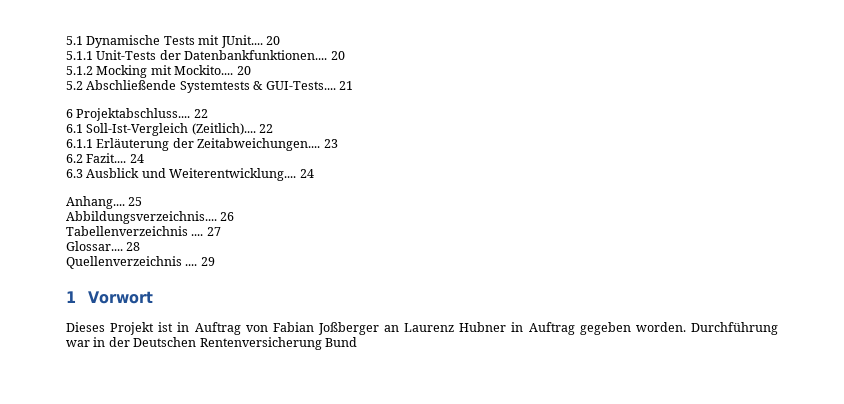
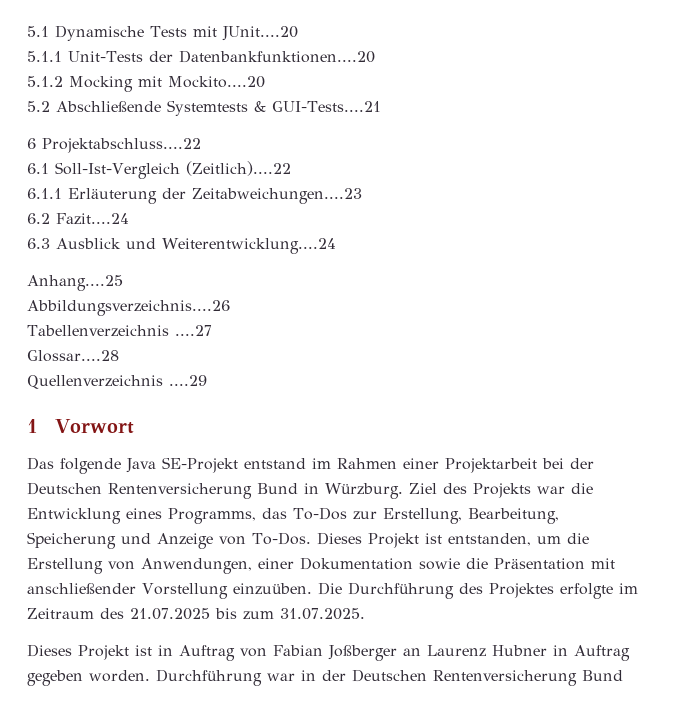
- 5.1 Dynamische Tests mit JUnit.... 20
+ 5.1 Dynamische Tests mit JUnit....20
- 5.1.1 Unit-Tests der Datenbankfunktionen.... 20
+ 5.1.1 Unit-Tests der Datenbankfunktionen....20
- 5.1.2 Mocking mit Mockito.... 20
+ 5.1.2 Mocking mit Mockito....20
- 5.2 Abschließende Systemtests & GUI-Tests.... 21
+ 5.2 Abschließende Systemtests & GUI-Tests....21
- 6 Projektabschluss.... 22
+ 6 Projektabschluss....22
- 6.1 Soll-Ist-Vergleich (Zeitlich).... 22
+ 6.1 Soll-Ist-Vergleich (Zeitlich)....22
- 6.1.1 Erläuterung der Zeitabweichungen.... 23
+ 6.1.1 Erläuterung der Zeitabweichungen....23
- 6.2 Fazit.... 24
+ 6.2 Fazit....24
- 6.3 Ausblick und Weiterentwicklung.... 24
- Anhang.... 25
- Abbildungsverzeichnis.... 26
- Tabellenverzeichnis .... 27
- Glossar.... 28
+ 6.3 Ausblick und Weiterentwicklung....24
+ Anhang....25
+ Abbildungsverzeichnis....26
+ Tabellenverzeichnis ....27
+ Glossar....28
- Quellenverzeichnis .... 29
+ Quellenverzeichnis ....29
+ Das folgende Java SE-Projekt entstand im Rahmen einer Projektarbeit bei der Deutschen Rentenversicherung Bund in Würzburg. Ziel des Projekts war die Entwicklung eines Programms, das To-Dos zur Erstellung, Bearbeitung, Speicherung und Anzeige von To-Dos. Dieses Projekt ist entstanden, um die Erstellung von Anwendungen, einer Dokumentation sowie die Präsentation mit anschließender Vorstellung einzuüben. Die Durchführung des Projektes erfolgte im Zeitraum des 21.07.2025 bis zum 31.07.2025.

